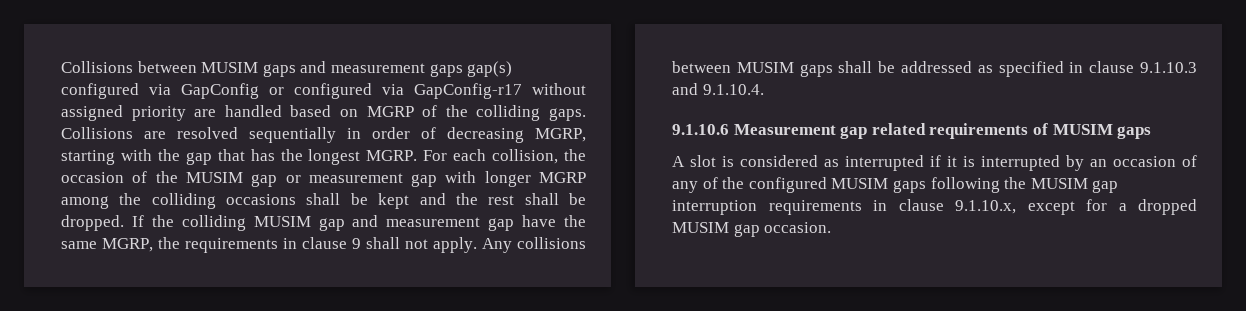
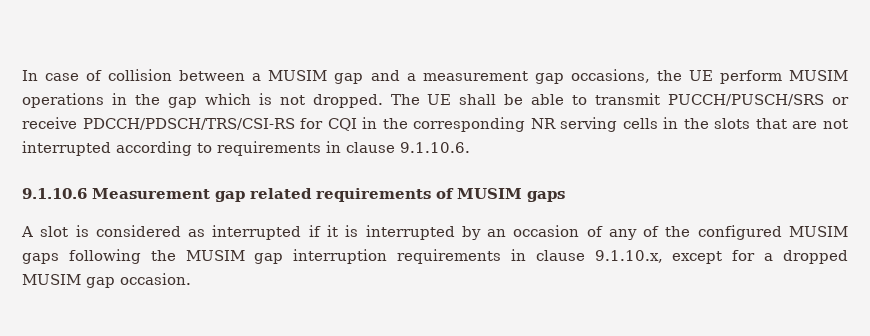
- Collisions between MUSIM gaps and measurement gaps gap(s) configured via GapConfig or configured via GapConfig-r17 without assigned priority are handled based on MGRP of the colliding gaps. Collisions are resolved sequentially in order of decreasing MGRP, starting with the gap that has the longest MGRP. For each collision, the occasion of the MUSIM gap or measurement gap with longer MGRP among the colliding occasions shall be kept and the rest shall be dropped. If the colliding MUSIM gap and measurement gap have the same MGRP, the requirements in clause 9 shall not apply. Any collisions between MUSIM gaps shall be addressed as specified in clause 9.1.10.3 and 9.1.10.4.
+ In case of collision between a MUSIM gap and a measurement gap occasions, the UE perform MUSIM operations in the gap which is not dropped. The UE shall be able to transmit PUCCH/PUSCH/SRS or receive PDCCH/PDSCH/TRS/CSI-RS for CQI in the corresponding NR serving cells in the slots that are not interrupted according to requirements in clause 9.1.10.6.

